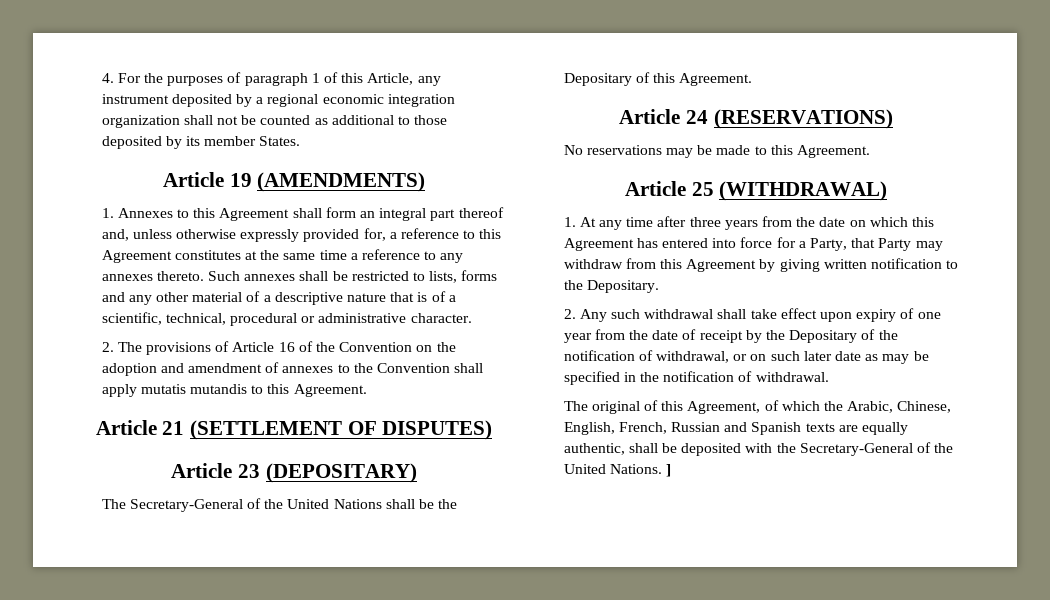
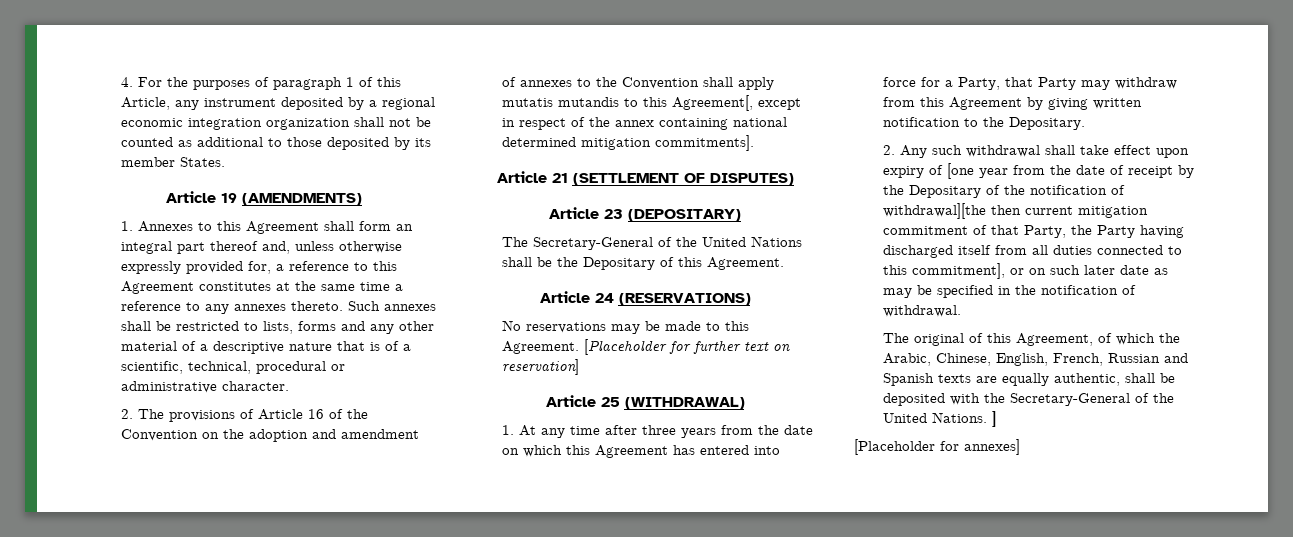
- 2. The provisions of Article 16 of the Convention on the adoption and amendment of annexes to the Convention shall apply mutatis mutandis to this Agreement.
+ 2. The provisions of Article 16 of the Convention on the adoption and amendment of annexes to the Convention shall apply mutatis mutandis to this Agreement[, except in respect of the annex containing national determined mitigation commitments].
+ [Placeholder for further text on reservation]
- 2. Any such withdrawal shall take effect upon expiry of one year from the date of receipt by the Depositary of the notification of withdrawal, or on such later date as may be specified in the notification of withdrawal.
+ 2. Any such withdrawal shall take effect upon expiry of [one year from the date of receipt by the Depositary of the notification of withdrawal][the then current mitigation commitment of that Party, the Party having discharged itself from all duties connected to this commitment], or on such later date as may be specified in the notification of withdrawal.
+ [Placeholder for annexes]

